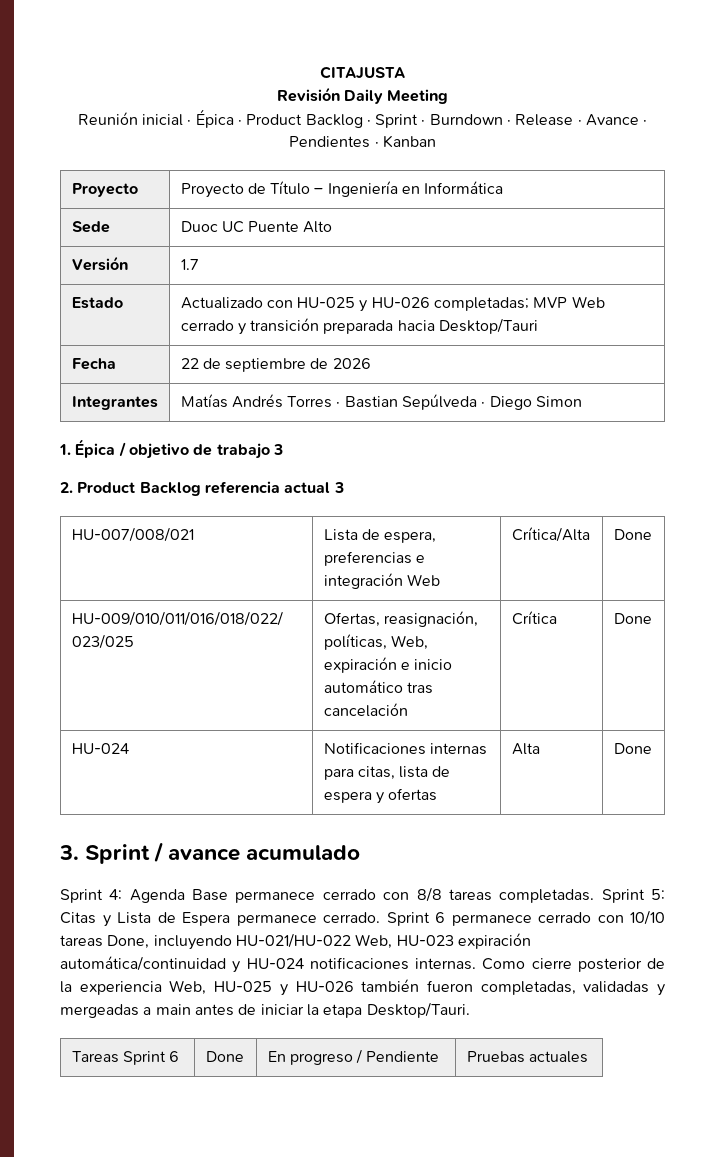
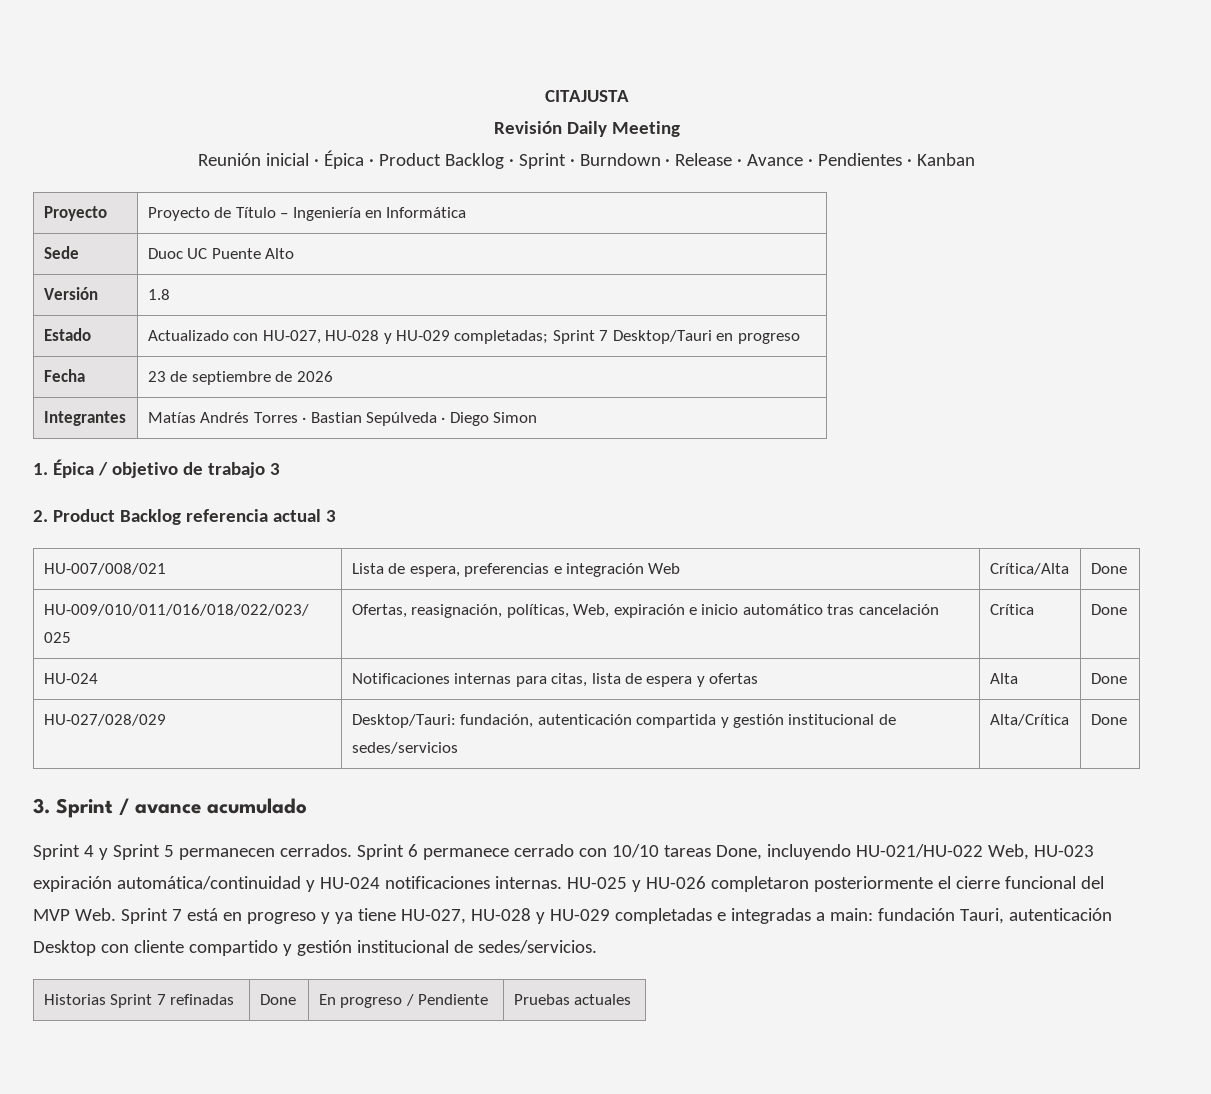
- Versión | 1.7
+ Versión | 1.8
- Estado | Actualizado con HU-025 y HU-026 completadas; MVP Web cerrado y transición preparada hacia Desktop/Tauri
+ Estado | Actualizado con HU-027, HU-028 y HU-029 completadas; Sprint 7 Desktop/Tauri en progreso
- Fecha | 22 de septiembre de 2026
+ Fecha | 23 de septiembre de 2026
+ HU-027/028/029 | Desktop/Tauri: fundación, autenticación compartida y gestión institucional de sedes/servicios | Alta/Crítica | Done
- Sprint 4: Agenda Base permanece cerrado con 8/8 tareas completadas. Sprint 5: Citas y Lista de Espera permanece cerrado.
+ Sprint 4 y Sprint 5 permanecen cerrados.
- Como cierre posterior de la experiencia Web, HU-025 y HU-026 también fueron completadas, validadas y mergeadas a main antes de iniciar la etapa Desktop/Tauri.
- Tareas Sprint 6 | Done | En progreso / Pendiente | Pruebas actuales
+ HU-025 y HU-026 completaron posteriormente el cierre funcional del MVP Web. Sprint 7 está en progreso y ya tiene HU-027, HU-028 y HU-029 completadas e integradas a main: fundación Tauri, autenticación Desktop con cliente compartido y gestión institucional de sedes/servicios.
+ Historias Sprint 7 refinadas | Done | En progreso / Pendiente | Pruebas actuales

